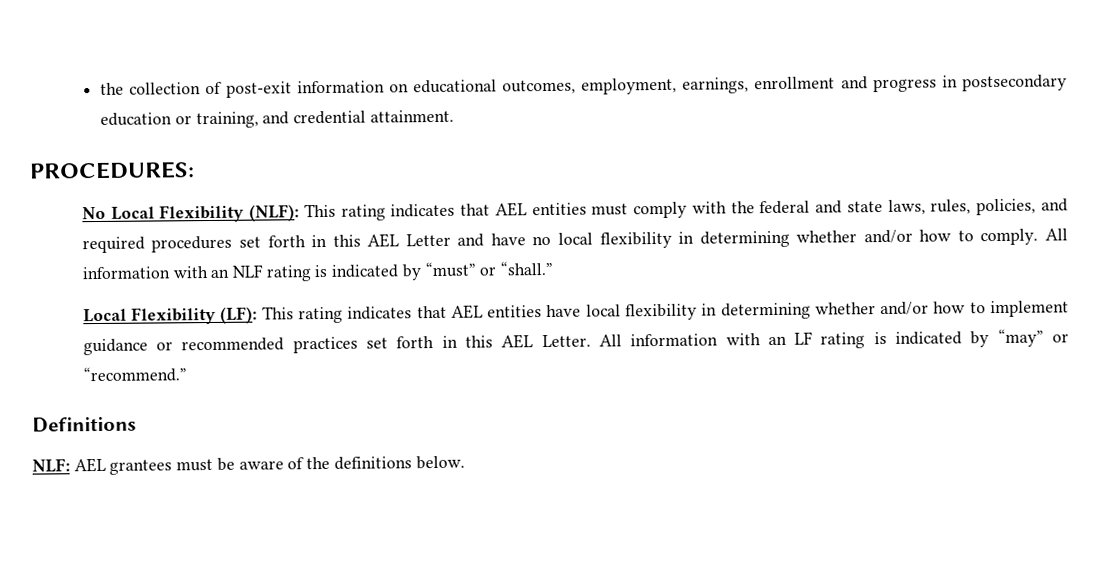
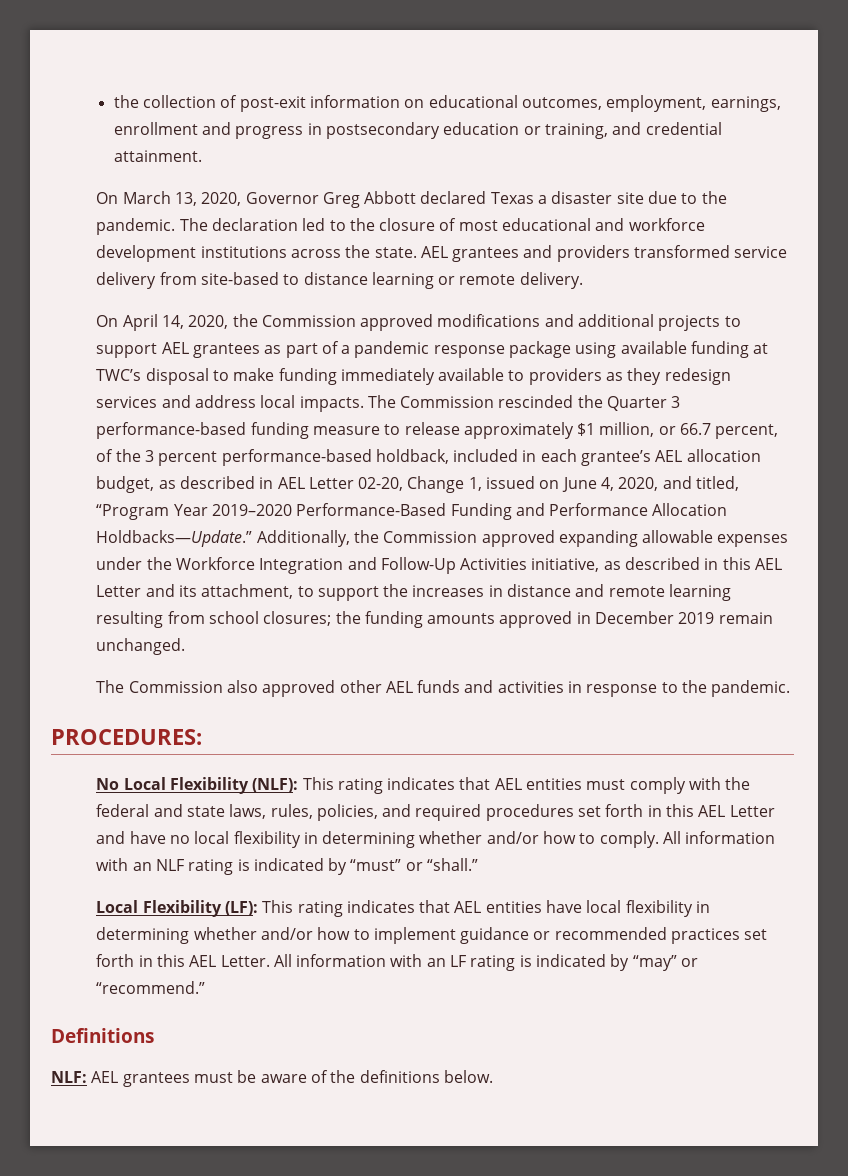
+ On March 13, 2020, Governor Greg Abbott declared Texas a disaster site due to the pandemic. The declaration led to the closure of most educational and workforce development institutions across the state. AEL grantees and providers transformed service delivery from site-based to distance learning or remote delivery.
+ On April 14, 2020, the Commission approved modifications and additional projects to support AEL grantees as part of a pandemic response package using available funding at TWC’s disposal to make funding immediately available to providers as they redesign services and address local impacts. The Commission rescinded the Quarter 3 performance-based funding measure to release approximately $1 million, or 66.7 percent, of the 3 percent performance-based holdback, included in each grantee’s AEL allocation budget, as described in AEL Letter 02-20, Change 1, issued on June 4, 2020, and titled, “Program Year 2019–2020 Performance-Based Funding and Performance Allocation Holdbacks—Update.” Additionally, the Commission approved expanding allowable expenses under the Workforce Integration and Follow-Up Activities initiative, as described in this AEL Letter and its attachment, to support the increases in distance and remote learning resulting from school closures; the funding amounts approved in December 2019 remain unchanged.
+ The Commission also approved other AEL funds and activities in response to the pandemic.

